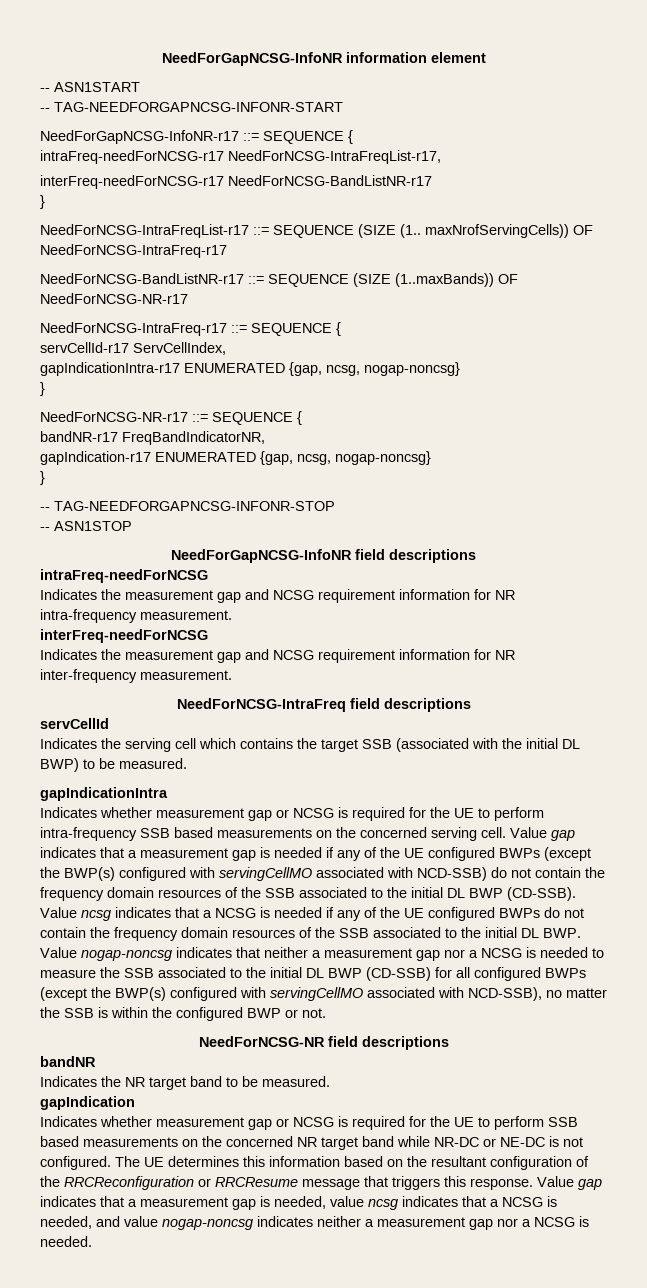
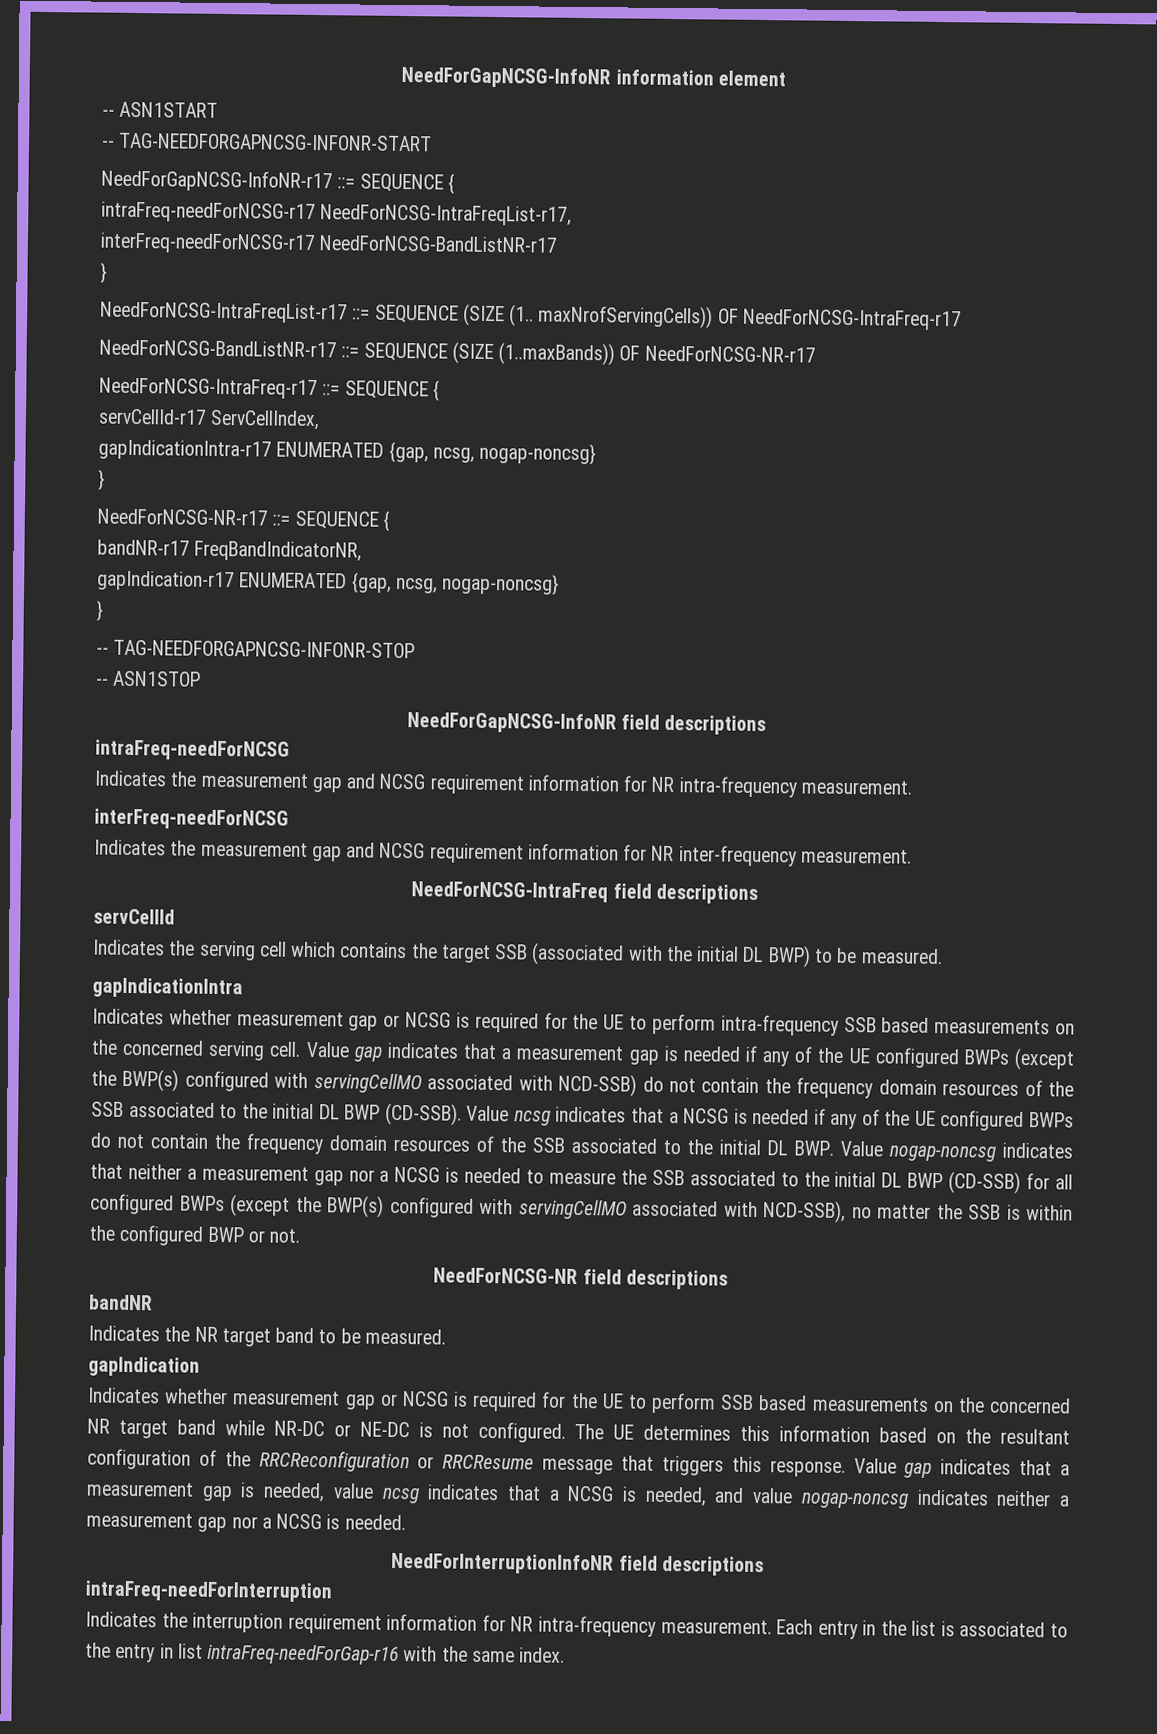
+ NeedForInterruptionInfoNR field descriptions
+ intraFreq-needForInterruption
+ Indicates the interruption requirement information for NR intra-frequency measurement. Each entry in the list is associated to the entry in list intraFreq-needForGap-r16 with the same index.

